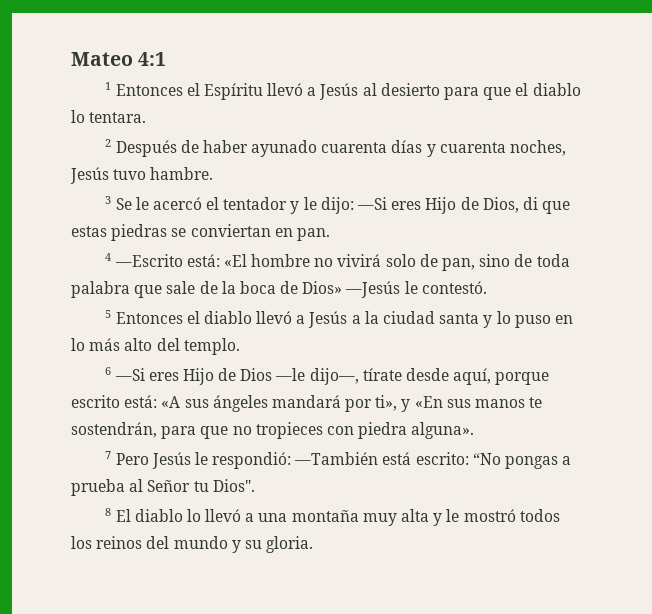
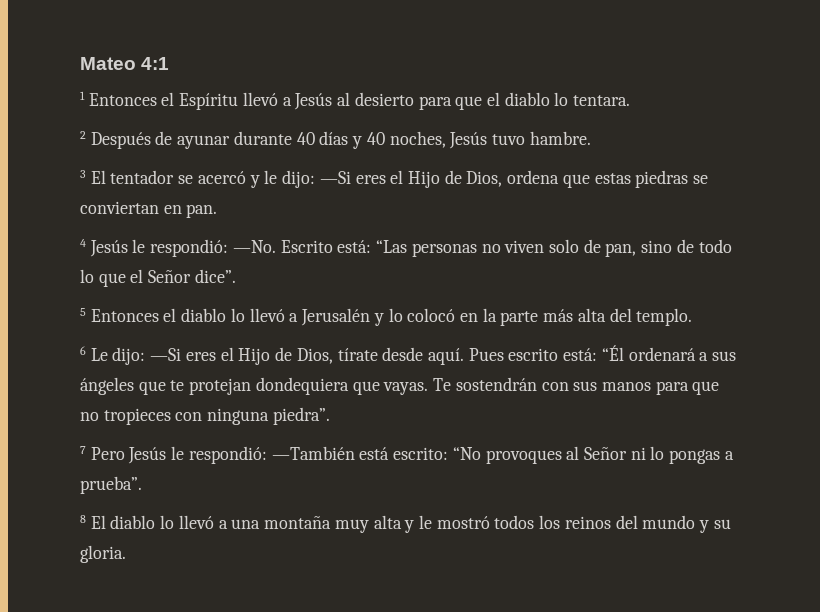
- 2 Después de haber ayunado cuarenta días y cuarenta noches, Jesús tuvo hambre.
+ 2 Después de ayunar durante 40 días y 40 noches, Jesús tuvo hambre.
- 3 Se le acercó el tentador y le dijo: —Si eres Hijo de Dios, di que estas piedras se conviertan en pan.
+ 3 El tentador se acercó y le dijo: —Si eres el Hijo de Dios, ordena que estas piedras se conviertan en pan.
- 4 —Escrito está: «El hombre no vivirá solo de pan, sino de toda palabra que sale de la boca de Dios» —Jesús le contestó.
+ 4 Jesús le respondió: —No. Escrito está: “Las personas no viven solo de pan, sino de todo lo que el Señor dice”.
- 5 Entonces el diablo llevó a Jesús a la ciudad santa y lo puso en lo más alto del templo.
+ 5 Entonces el diablo lo llevó a Jerusalén y lo colocó en la parte más alta del templo.
- 6 —Si eres Hijo de Dios —le dijo—, tírate desde aquí, porque escrito está: «A sus ángeles mandará por ti», y «En sus manos te sostendrán, para que no tropieces con piedra alguna».
+ 6 Le dijo: —Si eres el Hijo de Dios, tírate desde aquí. Pues escrito está: “Él ordenará a sus ángeles que te protejan dondequiera que vayas. Te sostendrán con sus manos para que no tropieces con ninguna piedra”.
- 7 Pero Jesús le respondió: —También está escrito: “No pongas a prueba al Señor tu Dios".
+ 7 Pero Jesús le respondió: —También está escrito: “No provoques al Señor ni lo pongas a prueba”.

